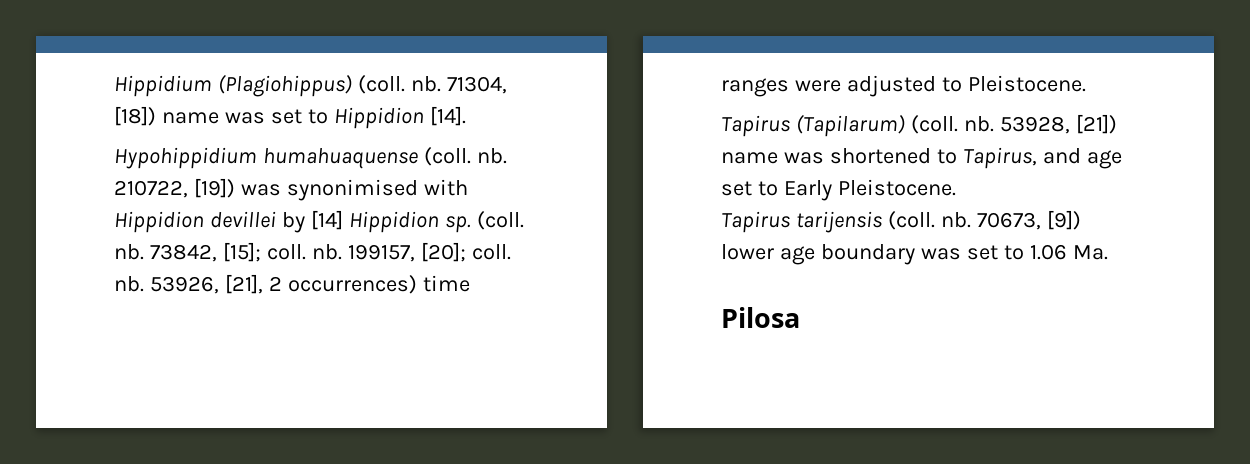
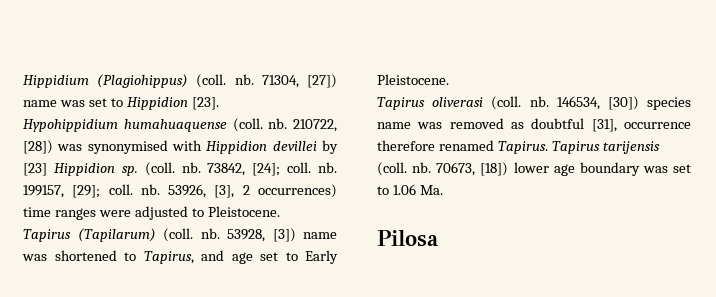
- 71304, [18]) name was set to Hippidion [14].
+ 71304, [27]) name was set to Hippidion [23].
- 210722, [19]) was synonimised with Hippidion devillei by [14] Hippidion sp.
+ 210722, [28]) was synonymised with Hippidion devillei by [23] Hippidion sp.
- 73842, [15]; coll. nb.
+ 73842, [24]; coll. nb.
- 199157, [20]; coll. nb.
+ 199157, [29]; coll. nb.
- 53926, [21], 2 occurrences) time ranges were adjusted to Pleistocene.
+ 53926, [3], 2 occurrences) time ranges were adjusted to Pleistocene.
- 53928, [21]) name was shortened to Tapirus, and age set to Early Pleistocene.
+ 53928, [3]) name was shortened to Tapirus, and age set to Early Pleistocene.
- Tapirus tarijensis (coll. nb.
+ Tapirus oliverasi (coll. nb. 146534, [30]) species name was removed as doubtful [31], occurrence therefore renamed Tapirus. Tapirus tarijensis (coll. nb.
- 70673, [9]) lower age boundary was set to 1.06 Ma.
+ 70673, [18]) lower age boundary was set to 1.06 Ma.

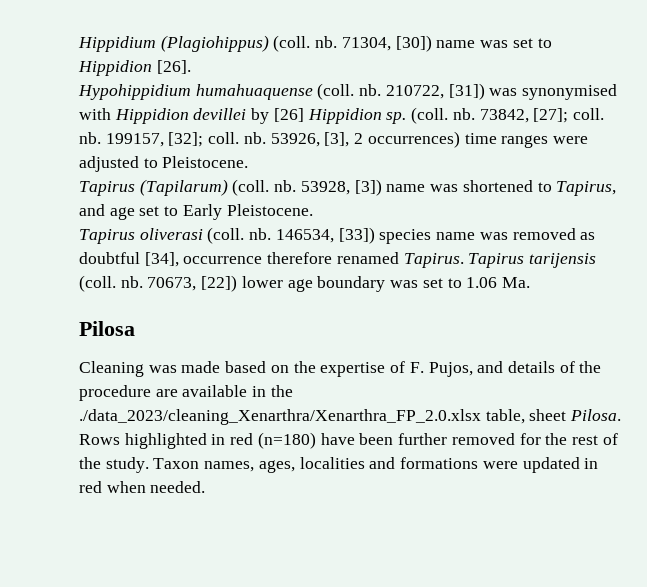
- 71304, [27]) name was set to Hippidion [23].
+ 71304, [30]) name was set to Hippidion [26].
- 210722, [28]) was synonymised with Hippidion devillei by [23] Hippidion sp.
+ 210722, [31]) was synonymised with Hippidion devillei by [26] Hippidion sp.
- 73842, [24]; coll. nb.
+ 73842, [27]; coll. nb.
- 199157, [29]; coll. nb.
+ 199157, [32]; coll. nb.
- 146534, [30]) species name was removed as doubtful [31], occurrence therefore renamed Tapirus.
+ 146534, [33]) species name was removed as doubtful [34], occurrence therefore renamed Tapirus.
- 70673, [18]) lower age boundary was set to 1.06 Ma.
+ 70673, [22]) lower age boundary was set to 1.06 Ma.
+ Cleaning was made based on the expertise of F. Pujos, and details of the procedure are available in the ./data_2023/cleaning_Xenarthra/Xenarthra_FP_2.0.xlsx table, sheet Pilosa. Rows highlighted in red (n=180) have been further removed for the rest of the study. Taxon names, ages, localities and formations were updated in red when needed.

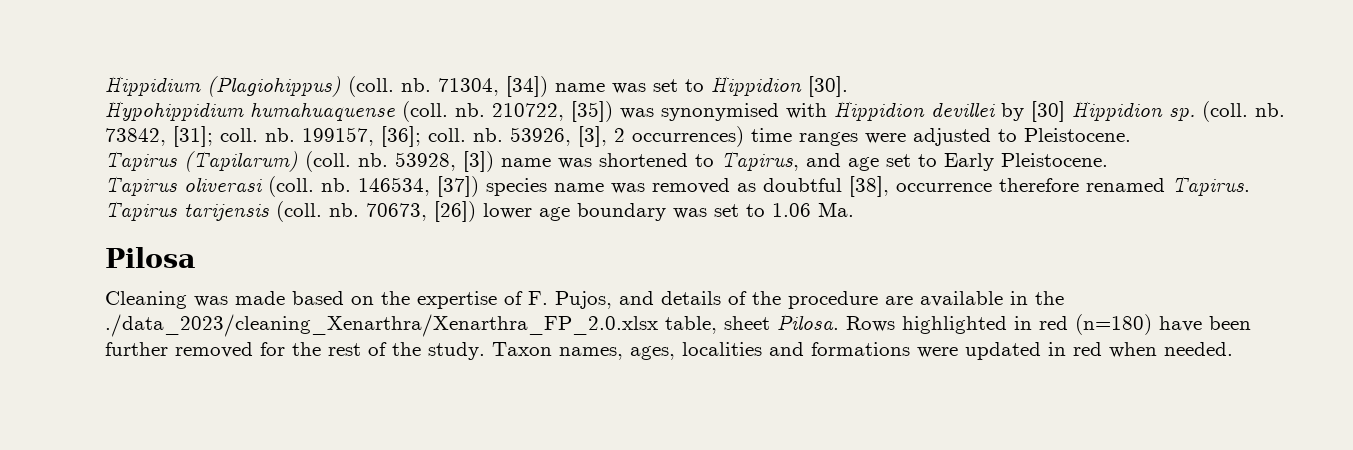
- 71304, [30]) name was set to Hippidion [26].
+ 71304, [34]) name was set to Hippidion [30].
- 210722, [31]) was synonymised with Hippidion devillei by [26] Hippidion sp.
+ 210722, [35]) was synonymised with Hippidion devillei by [30] Hippidion sp.
- 73842, [27]; coll. nb.
+ 73842, [31]; coll. nb.
- 199157, [32]; coll. nb.
+ 199157, [36]; coll. nb.
- 146534, [33]) species name was removed as doubtful [34], occurrence therefore renamed Tapirus.
+ 146534, [37]) species name was removed as doubtful [38], occurrence therefore renamed Tapirus.
- 70673, [22]) lower age boundary was set to 1.06 Ma.
+ 70673, [26]) lower age boundary was set to 1.06 Ma.

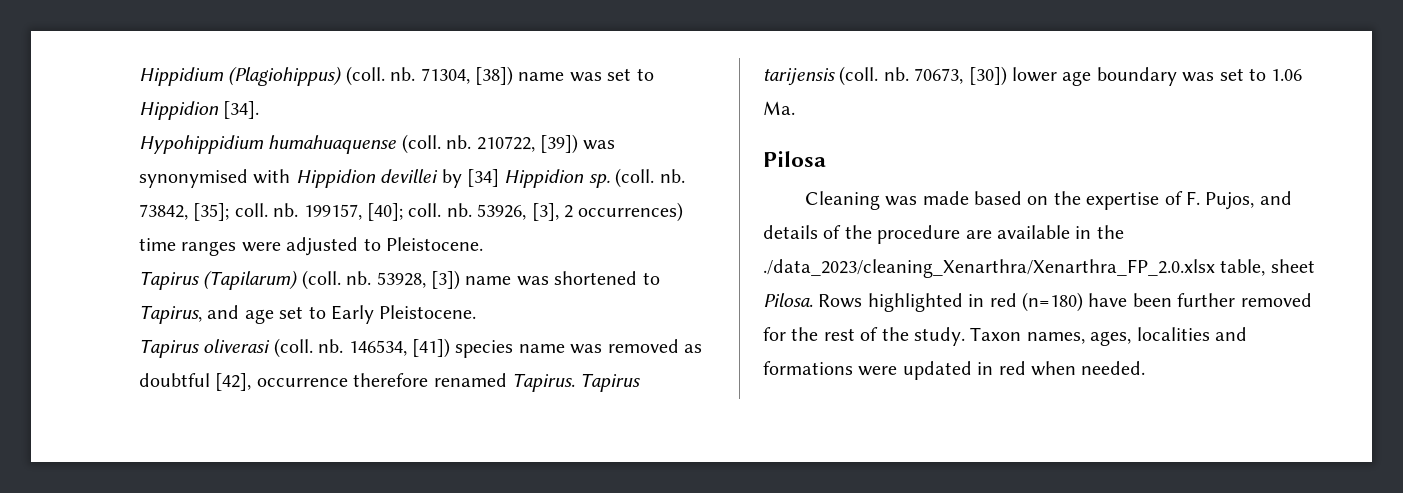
- 71304, [34]) name was set to Hippidion [30].
+ 71304, [38]) name was set to Hippidion [34].
- 210722, [35]) was synonymised with Hippidion devillei by [30] Hippidion sp.
+ 210722, [39]) was synonymised with Hippidion devillei by [34] Hippidion sp.
- 73842, [31]; coll. nb.
+ 73842, [35]; coll. nb.
- 199157, [36]; coll. nb.
+ 199157, [40]; coll. nb.
- 146534, [37]) species name was removed as doubtful [38], occurrence therefore renamed Tapirus.
+ 146534, [41]) species name was removed as doubtful [42], occurrence therefore renamed Tapirus.
- 70673, [26]) lower age boundary was set to 1.06 Ma.
+ 70673, [30]) lower age boundary was set to 1.06 Ma.

